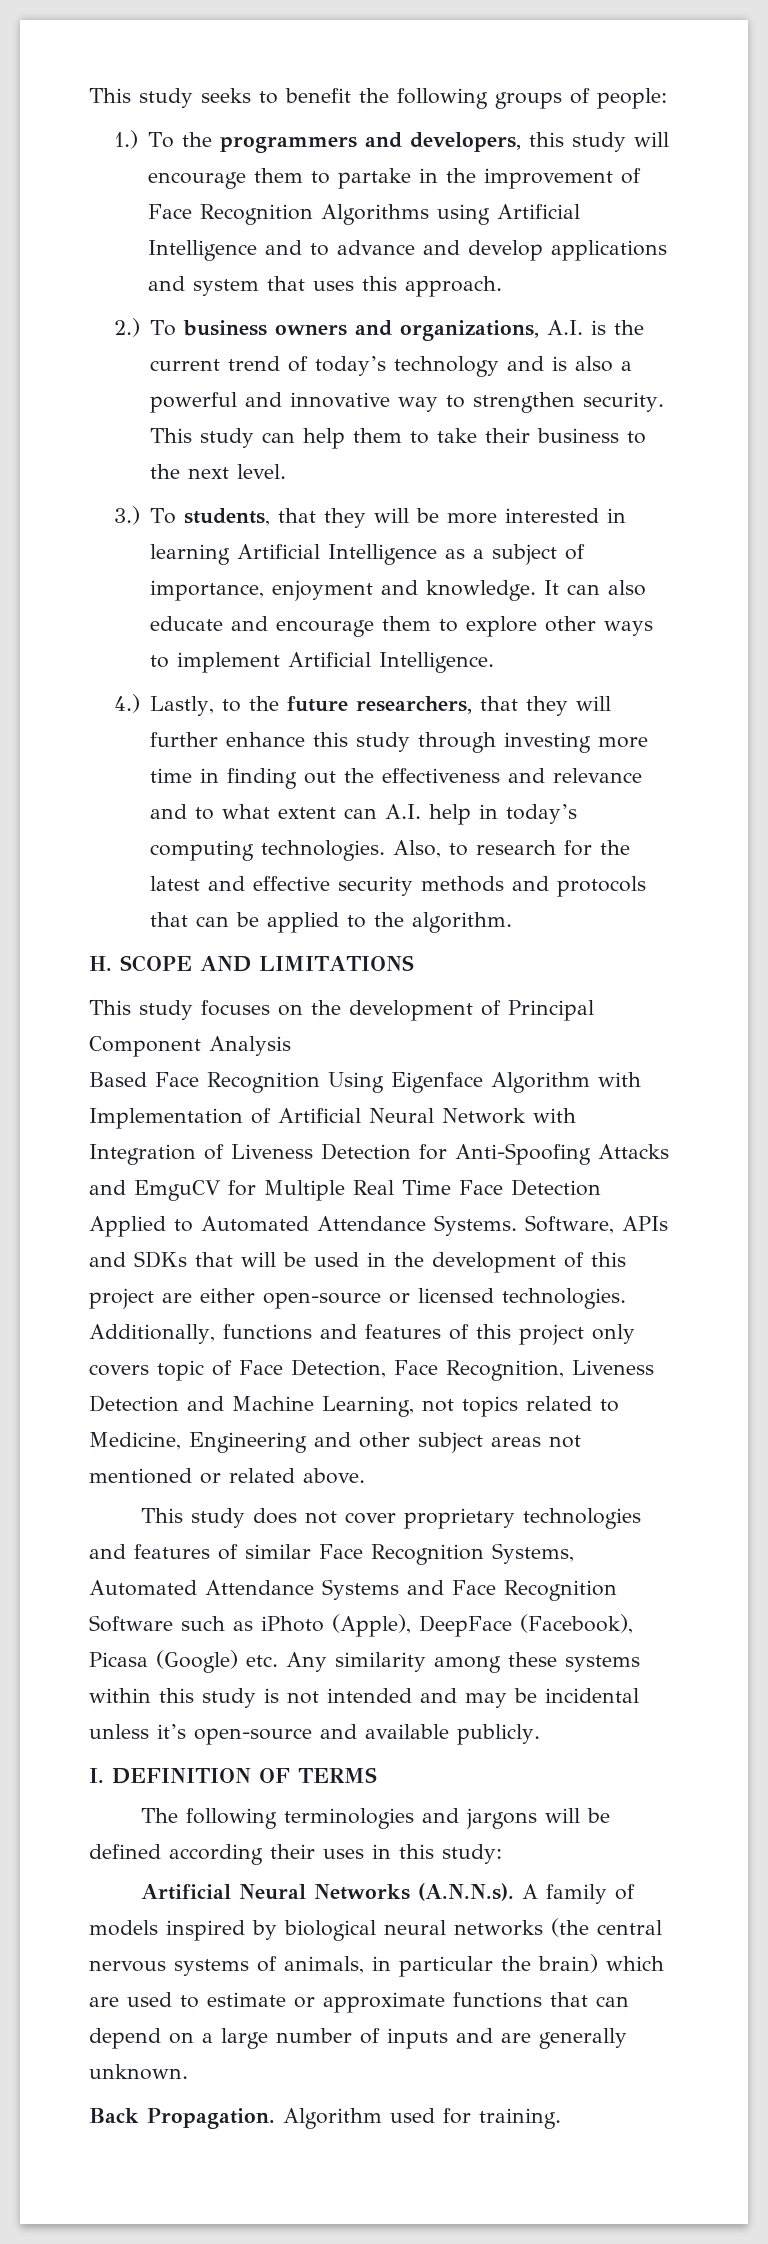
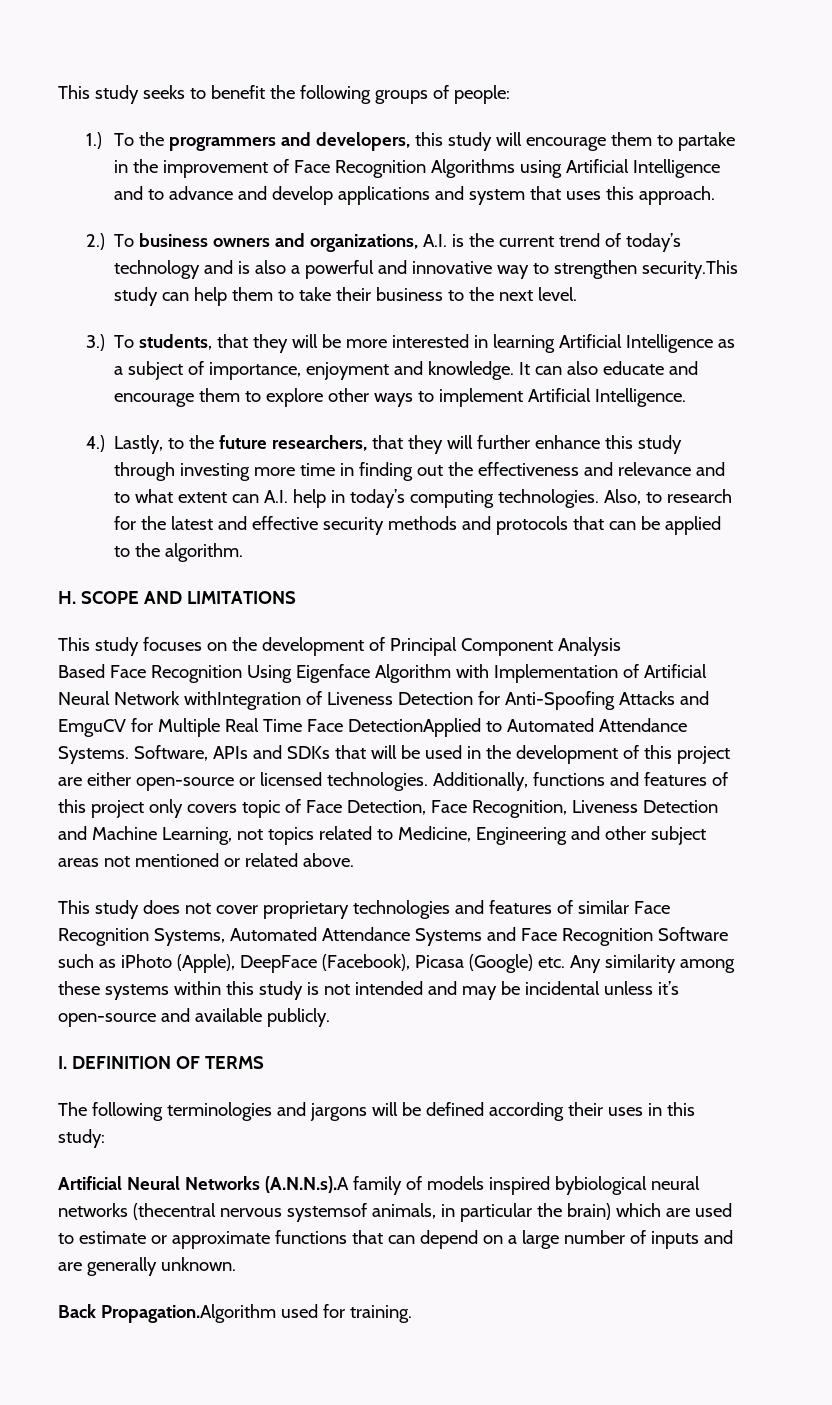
- 2.) To business owners and organizations, A.I. is the current trend of today’s technology and is also a powerful and innovative way to strengthen security. This study can help them to take their business to the next level.
+ 2.) To business owners and organizations, A.I. is the current trend of today’s technology and is also a powerful and innovative way to strengthen security.This study can help them to take their business to the next level.
- Based Face Recognition Using Eigenface Algorithm with Implementation of Artificial Neural Network with Integration of Liveness Detection for Anti-Spoofing Attacks and EmguCV for Multiple Real Time Face Detection Applied to Automated Attendance Systems.
+ Based Face Recognition Using Eigenface Algorithm with Implementation of Artificial Neural Network withIntegration of Liveness Detection for Anti-Spoofing Attacks and EmguCV for Multiple Real Time Face DetectionApplied to Automated Attendance Systems.
- Artificial Neural Networks (A.N.N.s). A family of models inspired by biological neural networks (the central nervous systems of animals, in particular the brain) which are used to estimate or approximate functions that can depend on a large number of inputs and are generally unknown.
+ Artificial Neural Networks (A.N.N.s).A family of models inspired bybiological neural networks (thecentral nervous systemsof animals, in particular the brain) which are used to estimate or approximate functions that can depend on a large number of inputs and are generally unknown.
- Back Propagation. Algorithm used for training.
+ Back Propagation.Algorithm used for training.

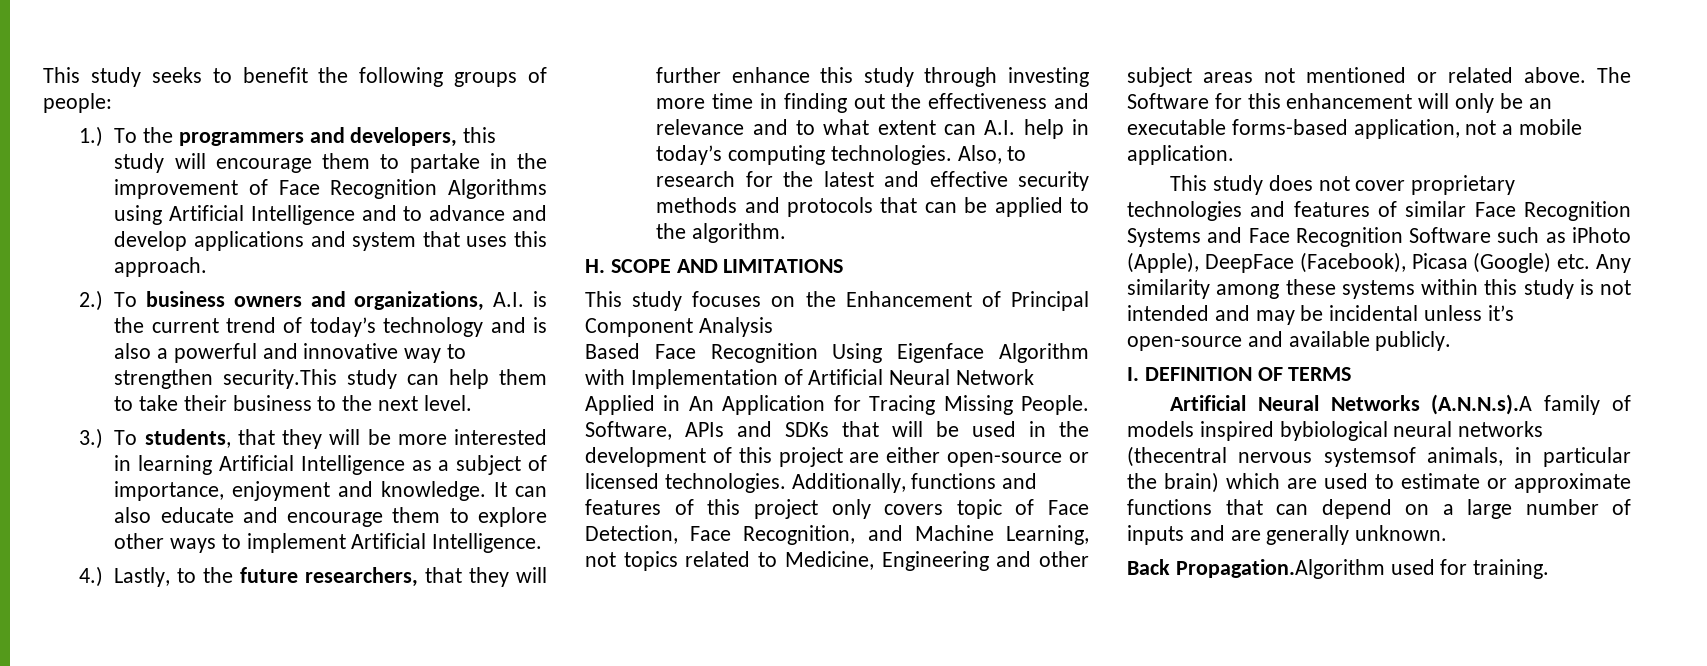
- This study focuses on the development of Principal Component Analysis
+ This study focuses on the Enhancement of Principal Component Analysis
- Based Face Recognition Using Eigenface Algorithm with Implementation of Artificial Neural Network withIntegration of Liveness Detection for Anti-Spoofing Attacks and EmguCV for Multiple Real Time Face DetectionApplied to Automated Attendance Systems.
+ Based Face Recognition Using Eigenface Algorithm with Implementation of Artificial Neural Network Applied in An Application for Tracing Missing People.
- Additionally, functions and features of this project only covers topic of Face Detection, Face Recognition, Liveness Detection and Machine Learning, not topics related to Medicine, Engineering and other subject areas not mentioned or related above.
+ Additionally, functions and features of this project only covers topic of Face Detection, Face Recognition, and Machine Learning, not topics related to Medicine, Engineering and other subject areas not mentioned or related above. The Software for this enhancement will only be an executable forms-based application, not a mobile application.
- This study does not cover proprietary technologies and features of similar Face Recognition Systems, Automated Attendance Systems and Face Recognition Software such as iPhoto (Apple), DeepFace (Facebook), Picasa (Google) etc. Any similarity among these systems within this study is not intended and may be incidental unless it’s open-source and available publicly.
+ This study does not cover proprietary technologies and features of similar Face Recognition Systems and Face Recognition Software such as iPhoto (Apple), DeepFace (Facebook), Picasa (Google) etc. Any similarity among these systems within this study is not intended and may be incidental unless it’s open-source and available publicly.
- The following terminologies and jargons will be defined according their uses in this study:

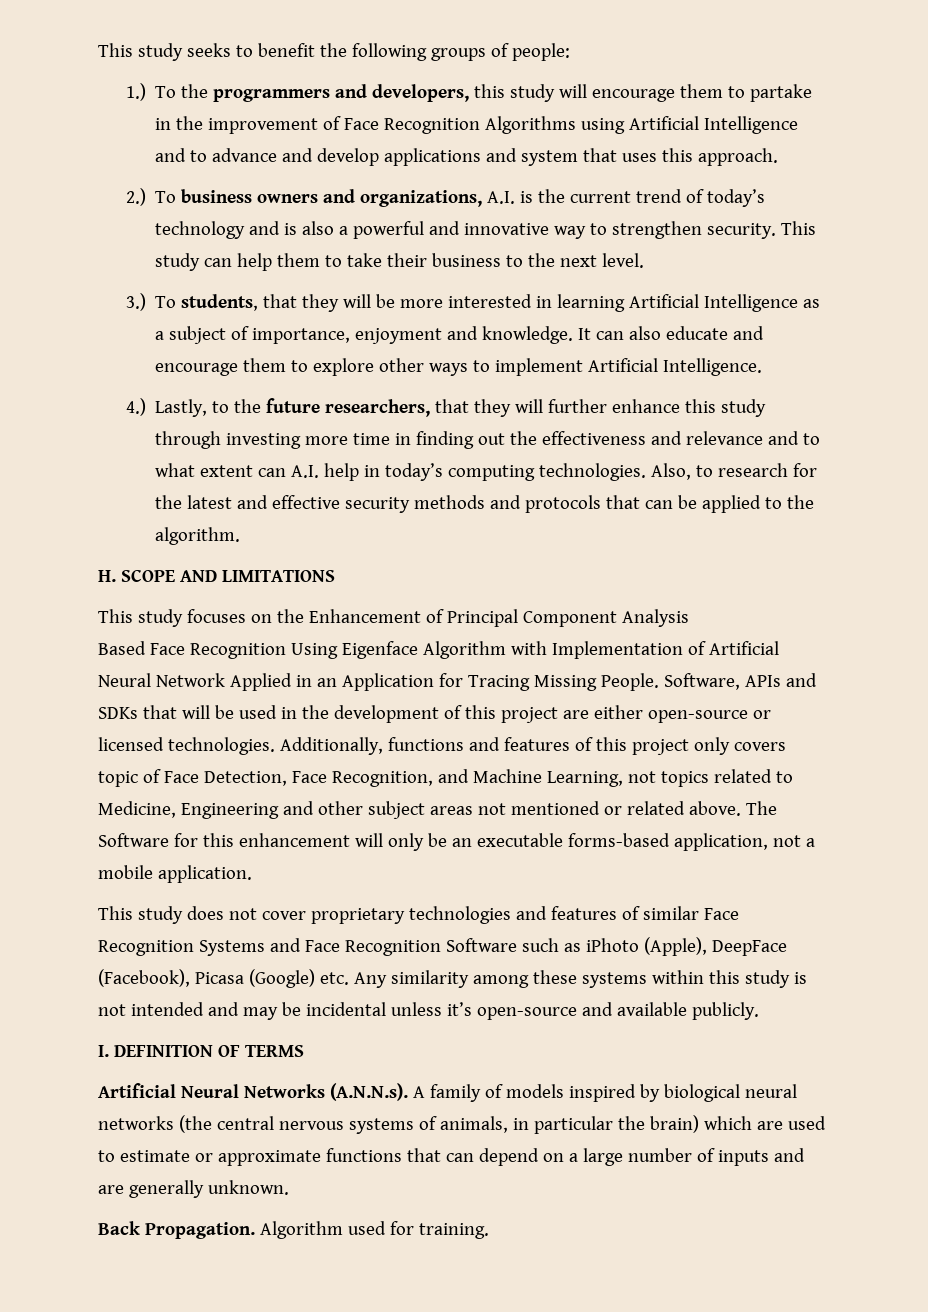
- 2.) To business owners and organizations, A.I. is the current trend of today’s technology and is also a powerful and innovative way to strengthen security.This study can help them to take their business to the next level.
+ 2.) To business owners and organizations, A.I. is the current trend of today’s technology and is also a powerful and innovative way to strengthen security. This study can help them to take their business to the next level.
- Based Face Recognition Using Eigenface Algorithm with Implementation of Artificial Neural Network Applied in An Application for Tracing Missing People.
+ Based Face Recognition Using Eigenface Algorithm with Implementation of Artificial Neural Network Applied in an Application for Tracing Missing People.
- Artificial Neural Networks (A.N.N.s).A family of models inspired bybiological neural networks (thecentral nervous systemsof animals, in particular the brain) which are used to estimate or approximate functions that can depend on a large number of inputs and are generally unknown.
+ Artificial Neural Networks (A.N.N.s). A family of models inspired by biological neural networks (the central nervous systems of animals, in particular the brain) which are used to estimate or approximate functions that can depend on a large number of inputs and are generally unknown.
- Back Propagation.Algorithm used for training.
+ Back Propagation. Algorithm used for training.

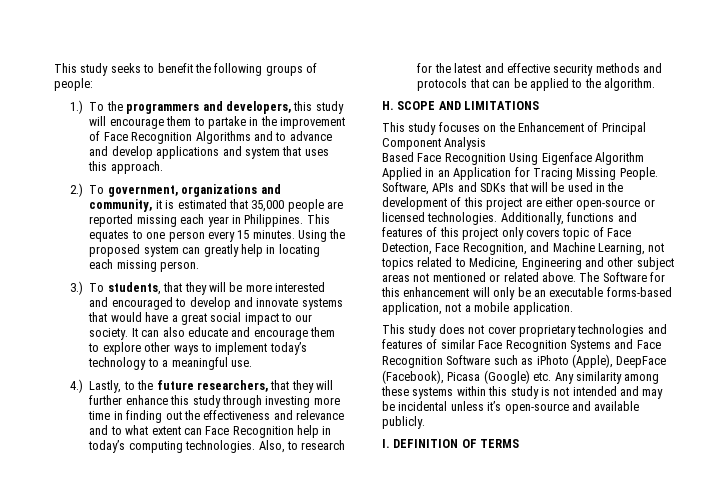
- 1.) To the programmers and developers, this study will encourage them to partake in the improvement of Face Recognition Algorithms using Artificial Intelligence and to advance and develop applications and system that uses this approach.
+ 1.) To the programmers and developers, this study will encourage them to partake in the improvement of Face Recognition Algorithms and to advance and develop applications and system that uses this approach.
- 2.) To business owners and organizations, A.I. is the current trend of today’s technology and is also a powerful and innovative way to strengthen security. This study can help them to take their business to the next level.
+ 2.) To government, organizations and community, it is estimated that 35,000 people are reported missing each year in Philippines. This equates to one person every 15 minutes. Using the proposed system can greatly help in locating each missing person.
- 3.) To students, that they will be more interested in learning Artificial Intelligence as a subject of importance, enjoyment and knowledge.
+ 3.) To students, that they will be more interested and encouraged to develop and innovate systems that would have a great social impact to our society.
- It can also educate and encourage them to explore other ways to implement Artificial Intelligence.
+ It can also educate and encourage them to explore other ways to implement today’s technology to a meaningful use.
- 4.) Lastly, to the future researchers, that they will further enhance this study through investing more time in finding out the effectiveness and relevance and to what extent can A.I. help in today’s computing technologies.
+ 4.) Lastly, to the future researchers, that they will further enhance this study through investing more time in finding out the effectiveness and relevance and to what extent can Face Recognition help in today’s computing technologies.
- Based Face Recognition Using Eigenface Algorithm with Implementation of Artificial Neural Network Applied in an Application for Tracing Missing People.
+ Based Face Recognition Using Eigenface Algorithm Applied in an Application for Tracing Missing People.
- Artificial Neural Networks (A.N.N.s). A family of models inspired by biological neural networks (the central nervous systems of animals, in particular the brain) which are used to estimate or approximate functions that can depend on a large number of inputs and are generally unknown.
- Back Propagation. Algorithm used for training.

